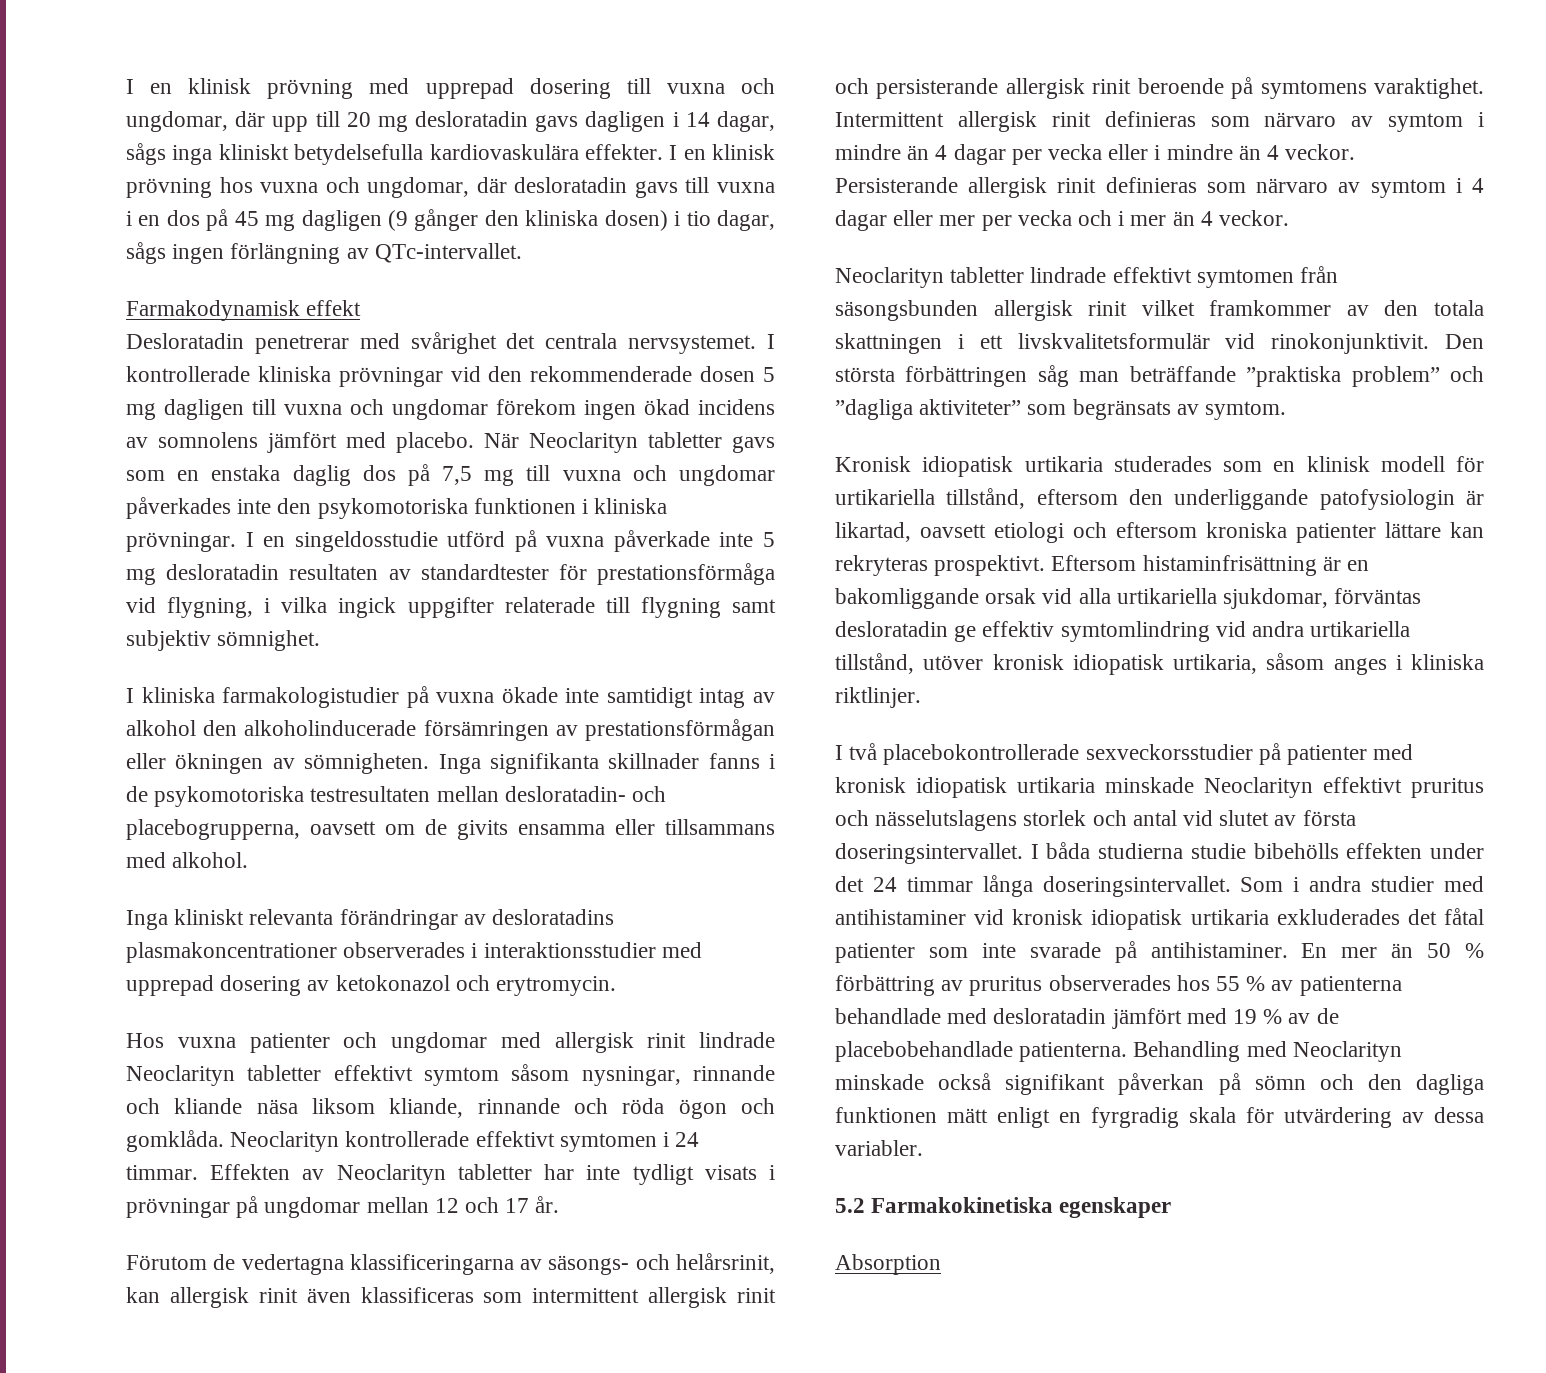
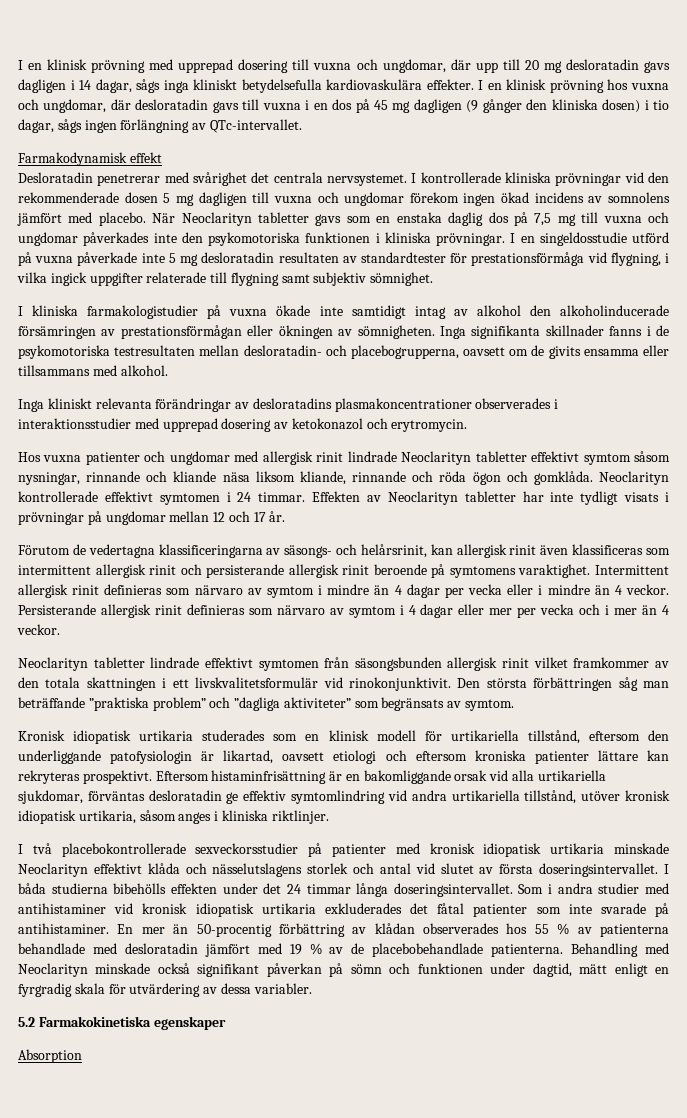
- I två placebokontrollerade sexveckorsstudier på patienter med kronisk idiopatisk urtikaria minskade Neoclarityn effektivt pruritus och nässelutslagens storlek och antal vid slutet av första doseringsintervallet.
+ I två placebokontrollerade sexveckorsstudier på patienter med kronisk idiopatisk urtikaria minskade Neoclarityn effektivt klåda och nässelutslagens storlek och antal vid slutet av första doseringsintervallet.
- I båda studierna studie bibehölls effekten under det 24 timmar långa doseringsintervallet.
+ I båda studierna bibehölls effekten under det 24 timmar långa doseringsintervallet.
- En mer än 50 % förbättring av pruritus observerades hos 55 % av patienterna behandlade med desloratadin jämfört med 19 % av de placebobehandlade patienterna.
+ En mer än 50-procentig förbättring av klådan observerades hos 55 % av patienterna behandlade med desloratadin jämfört med 19 % av de placebobehandlade patienterna.
- Behandling med Neoclarityn minskade också signifikant påverkan på sömn och den dagliga funktionen mätt enligt en fyrgradig skala för utvärdering av dessa variabler.
+ Behandling med Neoclarityn minskade också signifikant påverkan på sömn och funktionen under dagtid, mätt enligt en fyrgradig skala för utvärdering av dessa variabler.

